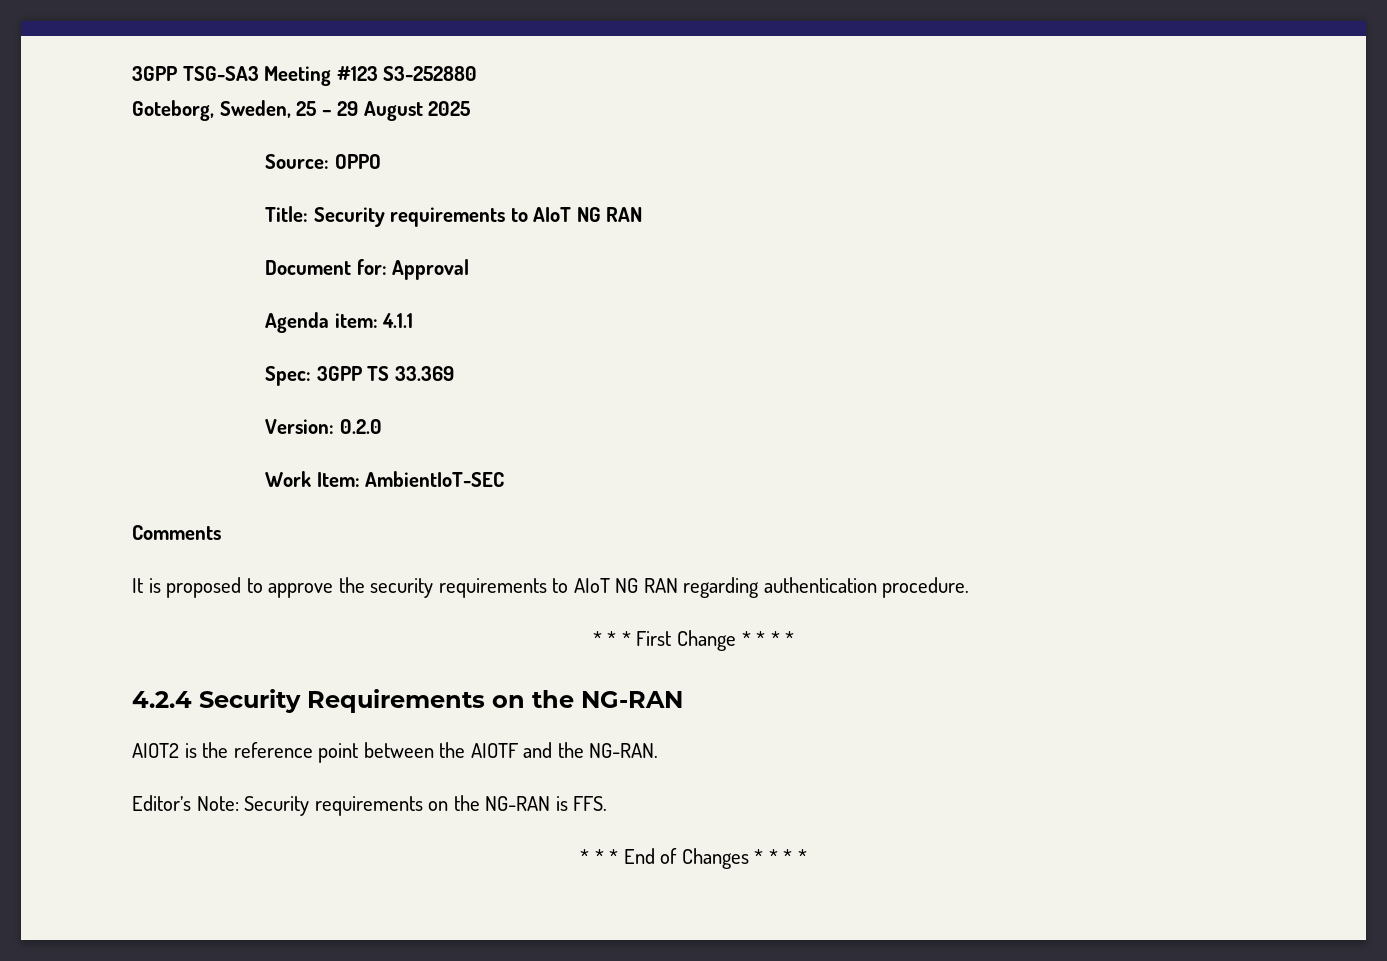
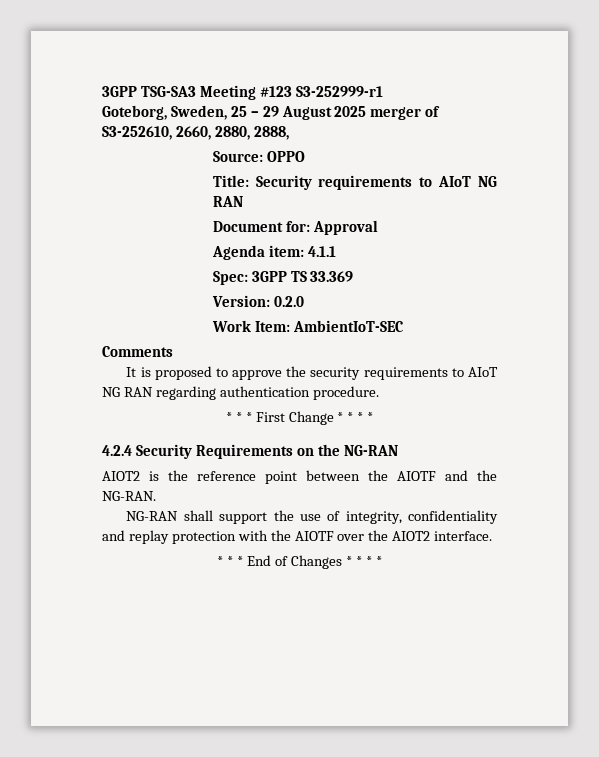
- 3GPP TSG-SA3 Meeting #123 S3-252880
+ 3GPP TSG-SA3 Meeting #123 S3-252999-r1
- Goteborg, Sweden, 25 – 29 August 2025
+ Goteborg, Sweden, 25 – 29 August 2025 merger of S3-252610, 2660, 2880, 2888,
- Editor’s Note: Security requirements on the NG-RAN is FFS.
+ NG-RAN shall support the use of integrity, confidentiality and replay protection with the AIOTF over the AIOT2 interface.

